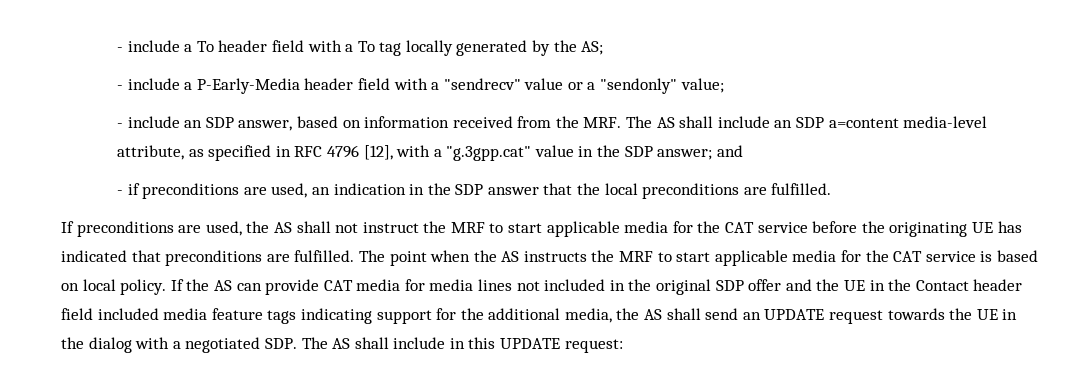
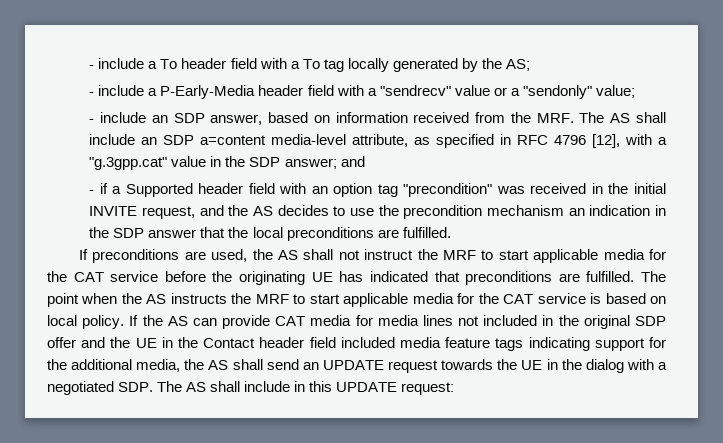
- - if preconditions are used, an indication in the SDP answer that the local preconditions are fulfilled.
+ - if a Supported header field with an option tag "precondition" was received in the initial INVITE request, and the AS decides to use the precondition mechanism an indication in the SDP answer that the local preconditions are fulfilled.

